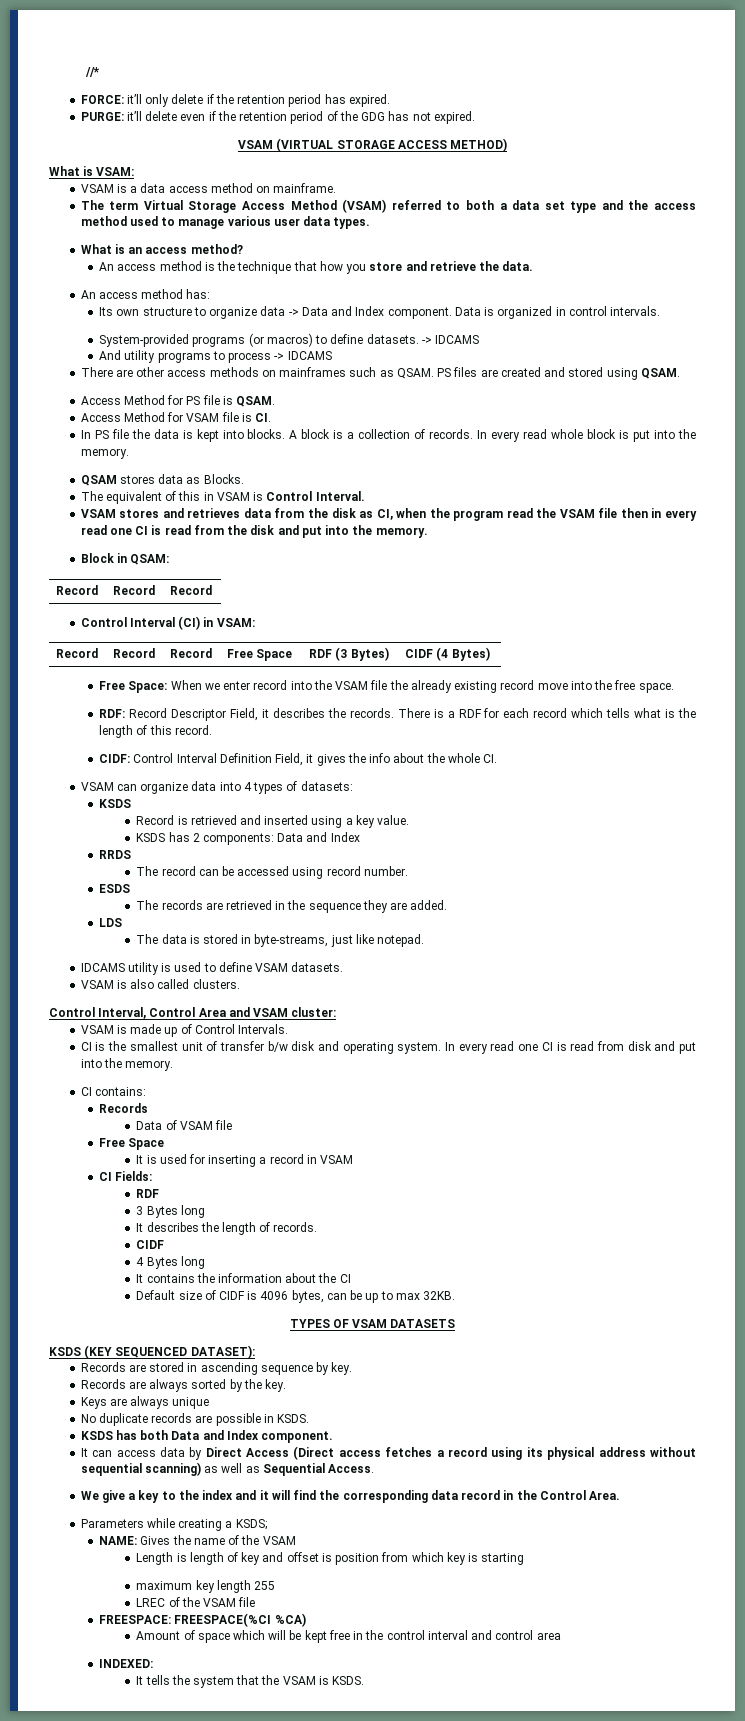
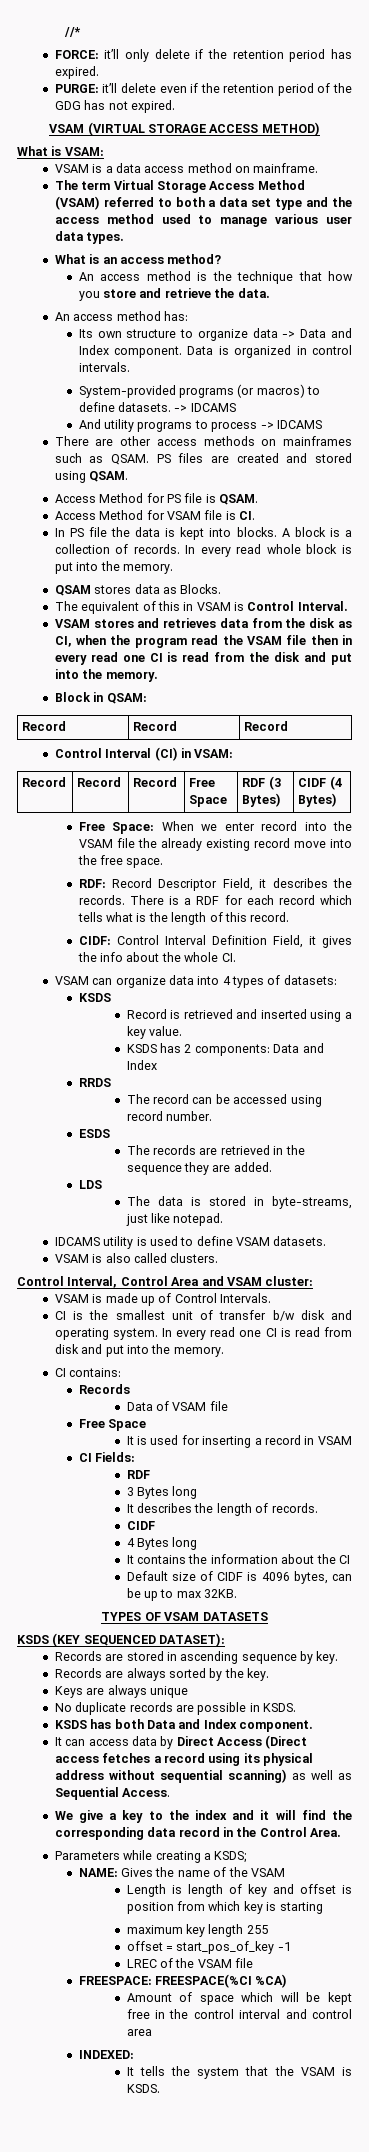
+ offset = start_pos_of_key -1

